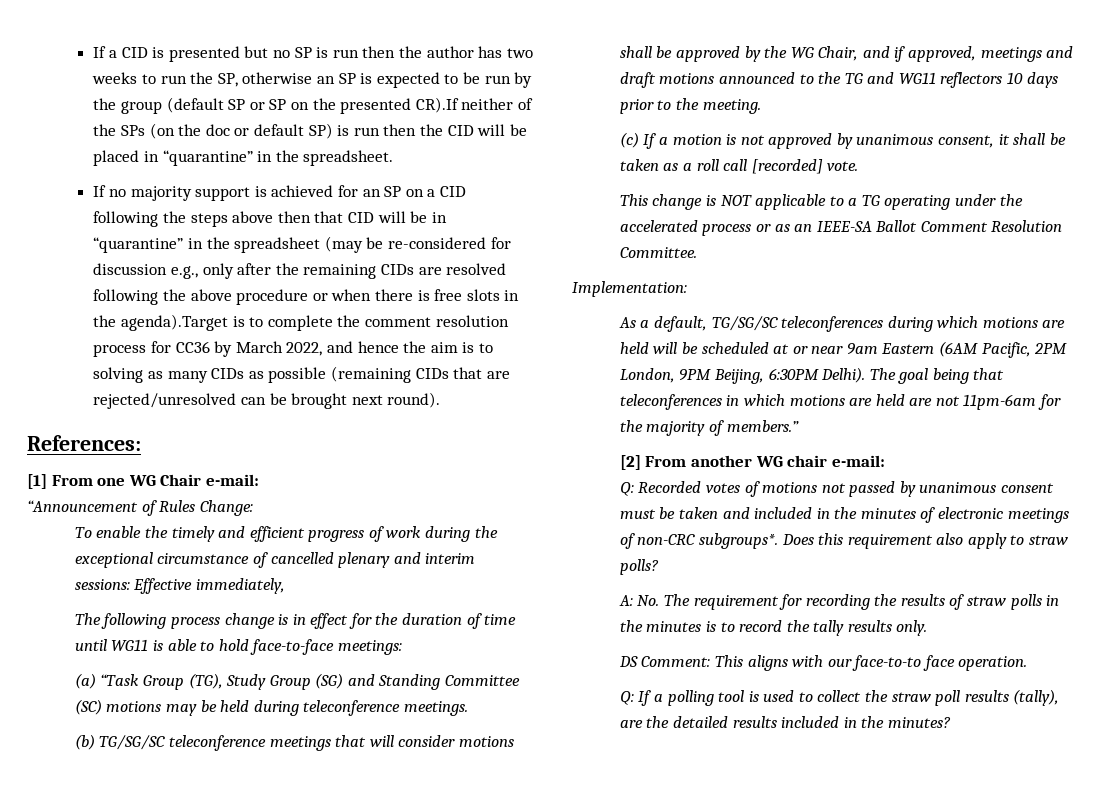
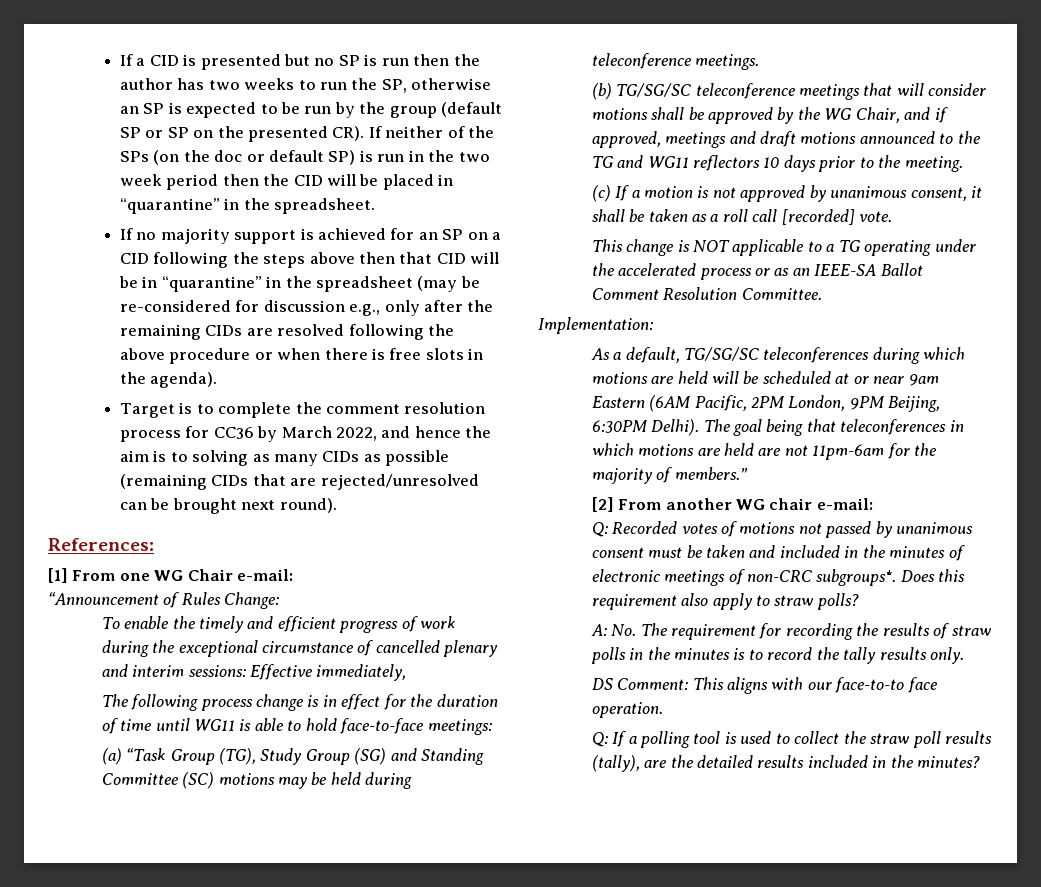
- If a CID is presented but no SP is run then the author has two weeks to run the SP, otherwise an SP is expected to be run by the group (default SP or SP on the presented CR).If neither of the SPs (on the doc or default SP) is run then the CID will be placed in “quarantine” in the spreadsheet.
+ If a CID is presented but no SP is run then the author has two weeks to run the SP, otherwise an SP is expected to be run by the group (default SP or SP on the presented CR). If neither of the SPs (on the doc or default SP) is run in the two week period then the CID will be placed in “quarantine” in the spreadsheet.
- If no majority support is achieved for an SP on a CID following the steps above then that CID will be in “quarantine” in the spreadsheet (may be re-considered for discussion e.g., only after the remaining CIDs are resolved following the above procedure or when there is free slots in the agenda).Target is to complete the comment resolution process for CC36 by March 2022, and hence the aim is to solving as many CIDs as possible (remaining CIDs that are rejected/unresolved can be brought next round).
+ If no majority support is achieved for an SP on a CID following the steps above then that CID will be in “quarantine” in the spreadsheet (may be re-considered for discussion e.g., only after the remaining CIDs are resolved following the above procedure or when there is free slots in the agenda).
+ Target is to complete the comment resolution process for CC36 by March 2022, and hence the aim is to solving as many CIDs as possible (remaining CIDs that are rejected/unresolved can be brought next round).

